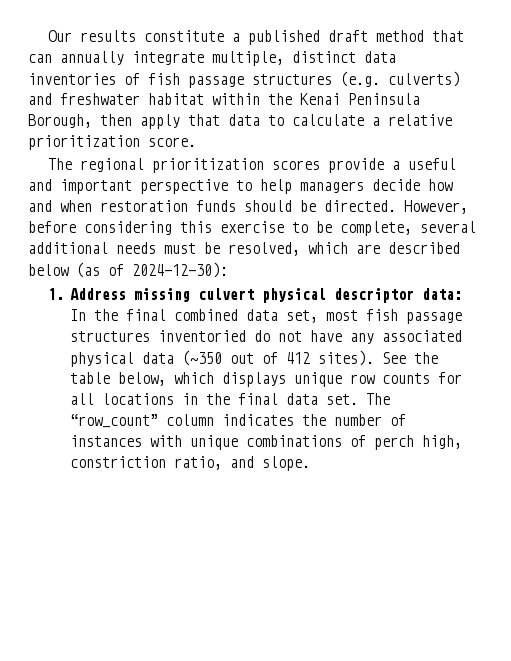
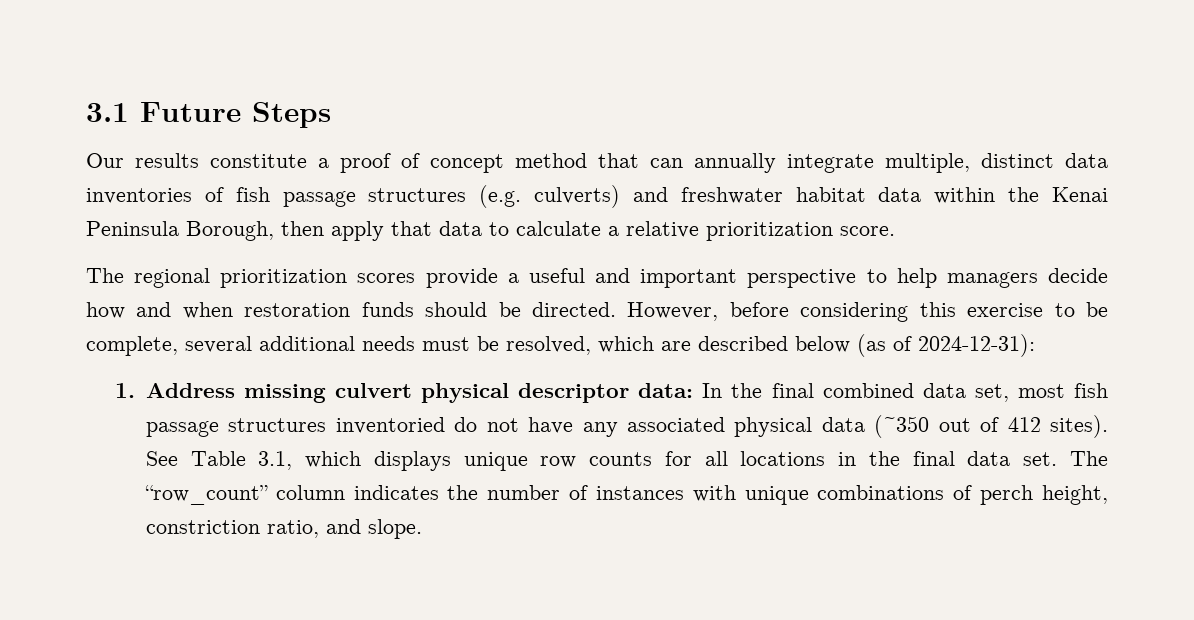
+ 3.1 Future Steps
- Our results constitute a published draft method that can annually integrate multiple, distinct data inventories of fish passage structures (e.g. culverts) and freshwater habitat within the Kenai Peninsula Borough, then apply that data to calculate a relative prioritization score.
+ Our results constitute a proof of concept method that can annually integrate multiple, distinct data inventories of fish passage structures (e.g. culverts) and freshwater habitat data within the Kenai Peninsula Borough, then apply that data to calculate a relative prioritization score.
- However, before considering this exercise to be complete, several additional needs must be resolved, which are described below (as of 2024-12-30):
+ However, before considering this exercise to be complete, several additional needs must be resolved, which are described below (as of 2024-12-31):
- See the table below, which displays unique row counts for all locations in the final data set.
+ See Table 3.1, which displays unique row counts for all locations in the final data set.
- The “row_count” column indicates the number of instances with unique combinations of perch high, constriction ratio, and slope.
+ The “row_count” column indicates the number of instances with unique combinations of perch height, constriction ratio, and slope.

